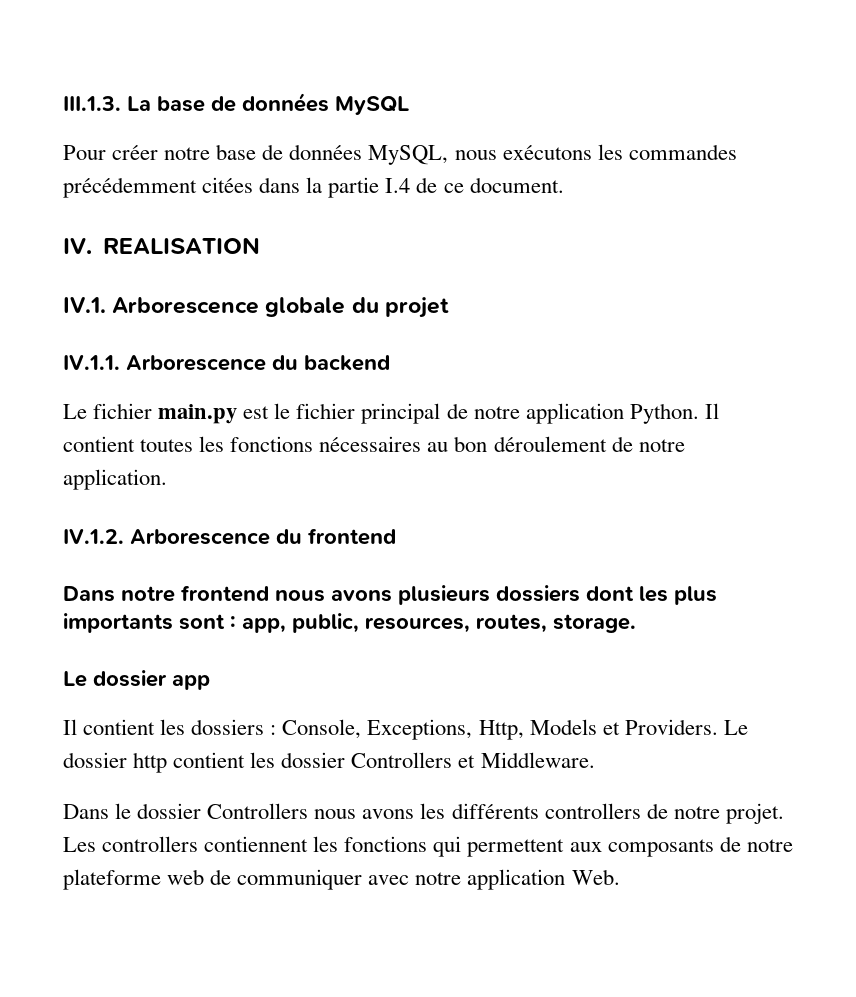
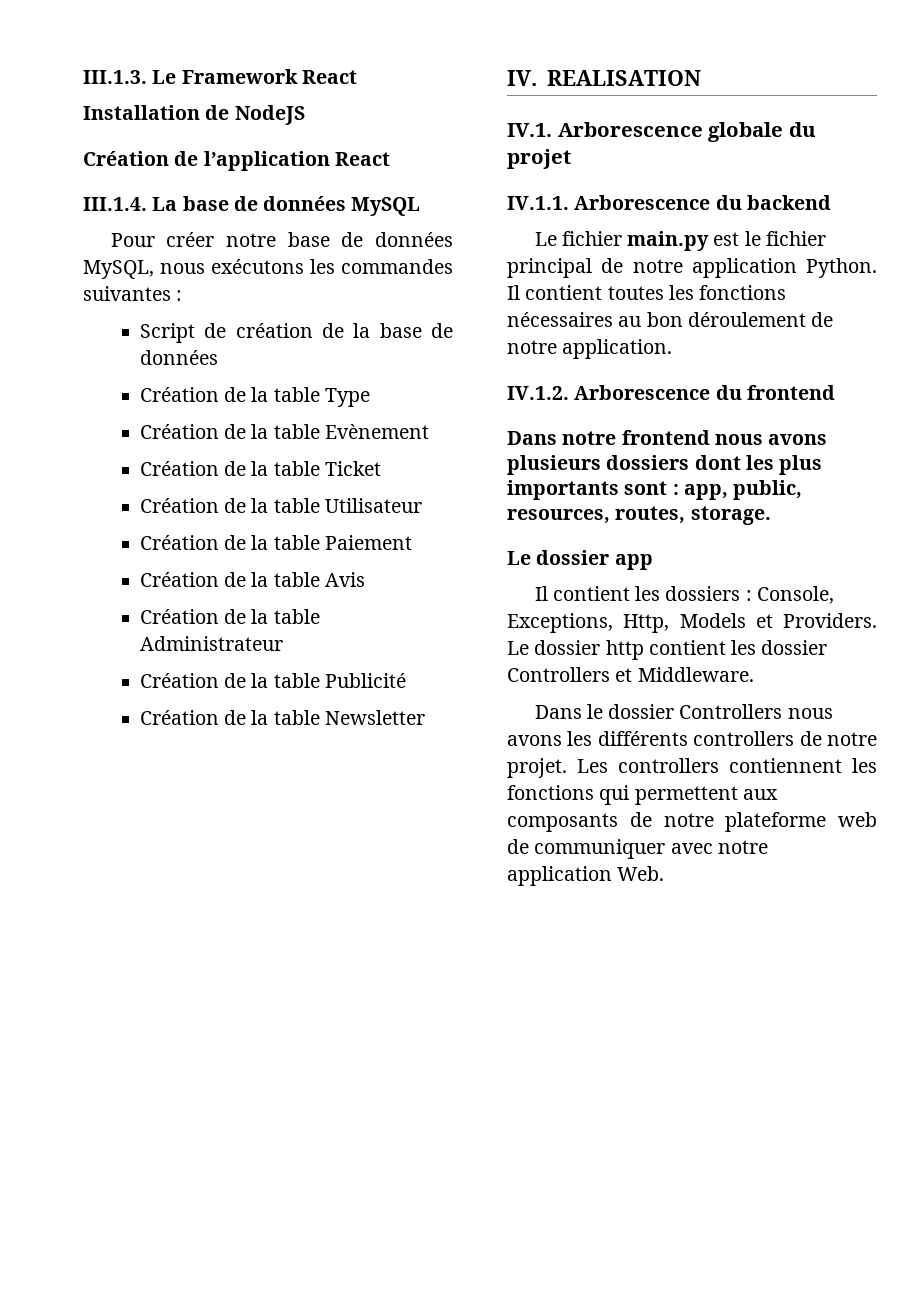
- III.1.3. La base de données MySQL
+ III.1.3. Le Framework React
+ Installation de NodeJS
+ Création de l’application React
+ III.1.4. La base de données MySQL
- Pour créer notre base de données MySQL, nous exécutons les commandes précédemment citées dans la partie I.4 de ce document.
+ Pour créer notre base de données MySQL, nous exécutons les commandes suivantes :
+ Script de création de la base de données
+ Création de la table Type
+ Création de la table Evènement
+ Création de la table Ticket
+ Création de la table Utilisateur
+ Création de la table Paiement
+ Création de la table Avis
+ Création de la table Administrateur
+ Création de la table Publicité
+ Création de la table Newsletter

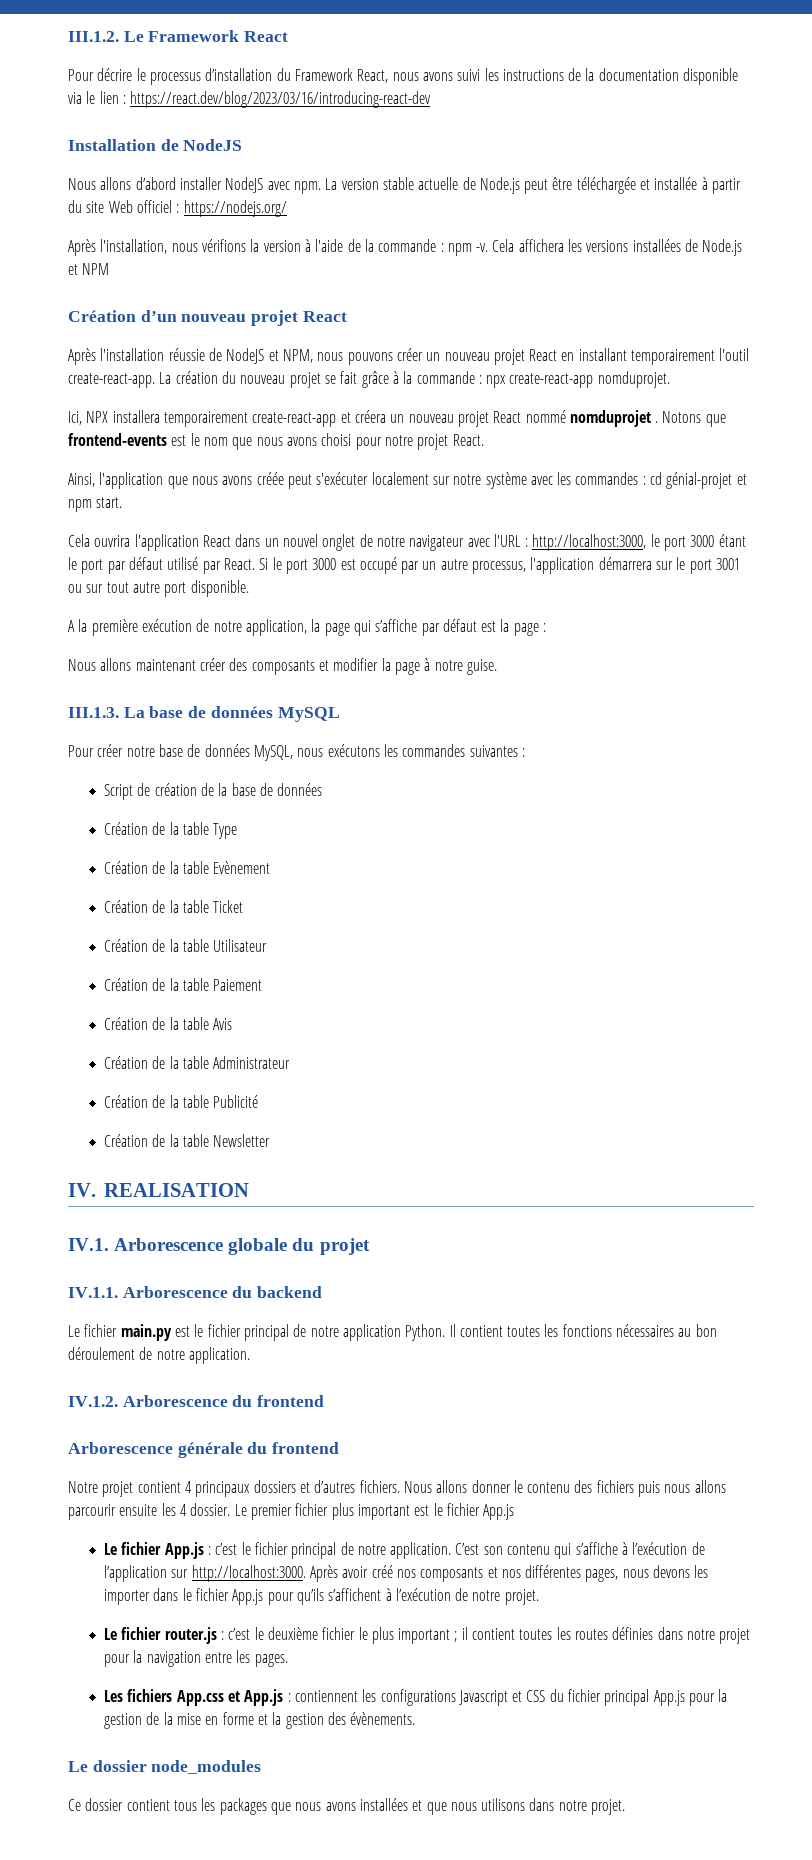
- III.1.3. Le Framework React
+ III.1.2. Le Framework React
+ Pour décrire le processus d’installation du Framework React, nous avons suivi les instructions de la documentation disponible via le lien : https://react.dev/blog/2023/03/16/introducing-react-dev
  Installation de NodeJS
- Création de l’application React
- III.1.4. La base de données MySQL
+ Nous allons d’abord installer NodeJS avec npm. La version stable actuelle de Node.js peut être téléchargée et installée à partir du site Web officiel : https://nodejs.org/
+ Après l'installation, nous vérifions la version à l'aide de la commande : npm -v. Cela affichera les versions installées de Node.js et NPM
+ Création d’un nouveau projet React
+ Après l'installation réussie de NodeJS et NPM, nous pouvons créer un nouveau projet React en installant temporairement l'outil create-react-app. La création du nouveau projet se fait grâce à la commande : npx create-react-app nomduprojet.
+ Ici, NPX installera temporairement create-react-app et créera un nouveau projet React nommé nomduprojet . Notons que frontend-events est le nom que nous avons choisi pour notre projet React.
+ Ainsi, l'application que nous avons créée peut s'exécuter localement sur notre système avec les commandes : cd génial-projet et npm start.
+ Cela ouvrira l'application React dans un nouvel onglet de notre navigateur avec l'URL : http://localhost:3000, le port 3000 étant le port par défaut utilisé par React. Si le port 3000 est occupé par un autre processus, l'application démarrera sur le port 3001 ou sur tout autre port disponible.
+ A la première exécution de notre application, la page qui s’affiche par défaut est la page :
+ Nous allons maintenant créer des composants et modifier la page à notre guise.
+ III.1.3. La base de données MySQL
- Dans notre frontend nous avons plusieurs dossiers dont les plus importants sont : app, public, resources, routes, storage.
- Le dossier app
- Il contient les dossiers : Console, Exceptions, Http, Models et Providers. Le dossier http contient les dossier Controllers et Middleware.
- Dans le dossier Controllers nous avons les différents controllers de notre projet. Les controllers contiennent les fonctions qui permettent aux composants de notre plateforme web de communiquer avec notre application Web.
+ Arborescence générale du frontend
+ Notre projet contient 4 principaux dossiers et d’autres fichiers. Nous allons donner le contenu des fichiers puis nous allons parcourir ensuite les 4 dossier. Le premier fichier plus important est le fichier App.js
+ Le fichier App.js : c’est le fichier principal de notre application. C’est son contenu qui s’affiche à l’exécution de l’application sur http://localhost:3000. Après avoir créé nos composants et nos différentes pages, nous devons les importer dans le fichier App.js pour qu’ils s’affichent à l’exécution de notre projet.
+ Le fichier router.js : c’est le deuxième fichier le plus important ; il contient toutes les routes définies dans notre projet pour la navigation entre les pages.
+ Les fichiers App.css et App.js : contiennent les configurations Javascript et CSS du fichier principal App.js pour la gestion de la mise en forme et la gestion des évènements.
+ Le dossier node_modules
+ Ce dossier contient tous les packages que nous avons installées et que nous utilisons dans notre projet.

